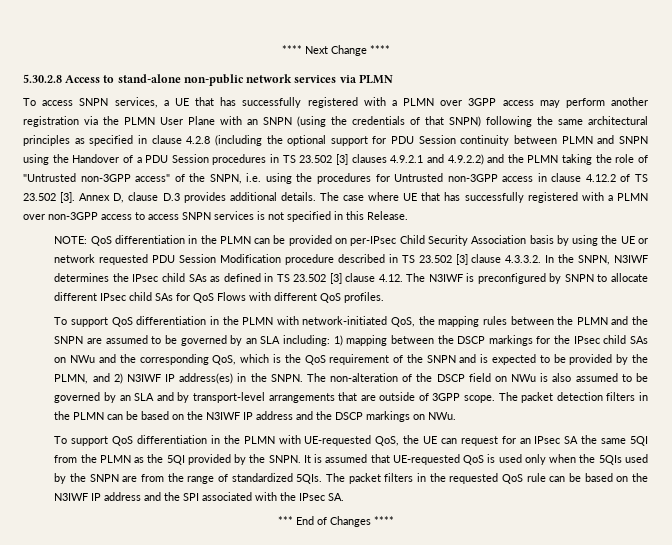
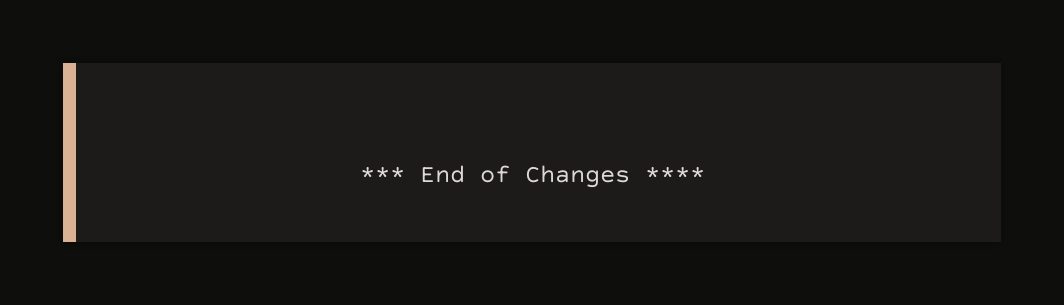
- **** Next Change ****
- 5.30.2.8 Access to stand-alone non-public network services via PLMN
- To access SNPN services, a UE that has successfully registered with a PLMN over 3GPP access may perform another registration via the PLMN User Plane with an SNPN (using the credentials of that SNPN) following the same architectural principles as specified in clause 4.2.8 (including the optional support for PDU Session continuity between PLMN and SNPN using the Handover of a PDU Session procedures in TS 23.502 [3] clauses 4.9.2.1 and 4.9.2.2) and the PLMN taking the role of "Untrusted non-3GPP access" of the SNPN, i.e. using the procedures for Untrusted non-3GPP access in clause 4.12.2 of TS 23.502 [3]. Annex D, clause D.3 provides additional details. The case where UE that has successfully registered with a PLMN over non-3GPP access to access SNPN services is not specified in this Release.
- NOTE: QoS differentiation in the PLMN can be provided on per-IPsec Child Security Association basis by using the UE or network requested PDU Session Modification procedure described in TS 23.502 [3] clause 4.3.3.2. In the SNPN, N3IWF determines the IPsec child SAs as defined in TS 23.502 [3] clause 4.12. The N3IWF is preconfigured by SNPN to allocate different IPsec child SAs for QoS Flows with different QoS profiles.
- To support QoS differentiation in the PLMN with network-initiated QoS, the mapping rules between the PLMN and the SNPN are assumed to be governed by an SLA including: 1) mapping between the DSCP markings for the IPsec child SAs on NWu and the corresponding QoS, which is the QoS requirement of the SNPN and is expected to be provided by the PLMN, and 2) N3IWF IP address(es) in the SNPN. The non-alteration of the DSCP field on NWu is also assumed to be governed by an SLA and by transport-level arrangements that are outside of 3GPP scope. The packet detection filters in the PLMN can be based on the N3IWF IP address and the DSCP markings on NWu.
- To support QoS differentiation in the PLMN with UE-requested QoS, the UE can request for an IPsec SA the same 5QI from the PLMN as the 5QI provided by the SNPN. It is assumed that UE-requested QoS is used only when the 5QIs used by the SNPN are from the range of standardized 5QIs. The packet filters in the requested QoS rule can be based on the N3IWF IP address and the SPI associated with the IPsec SA.

